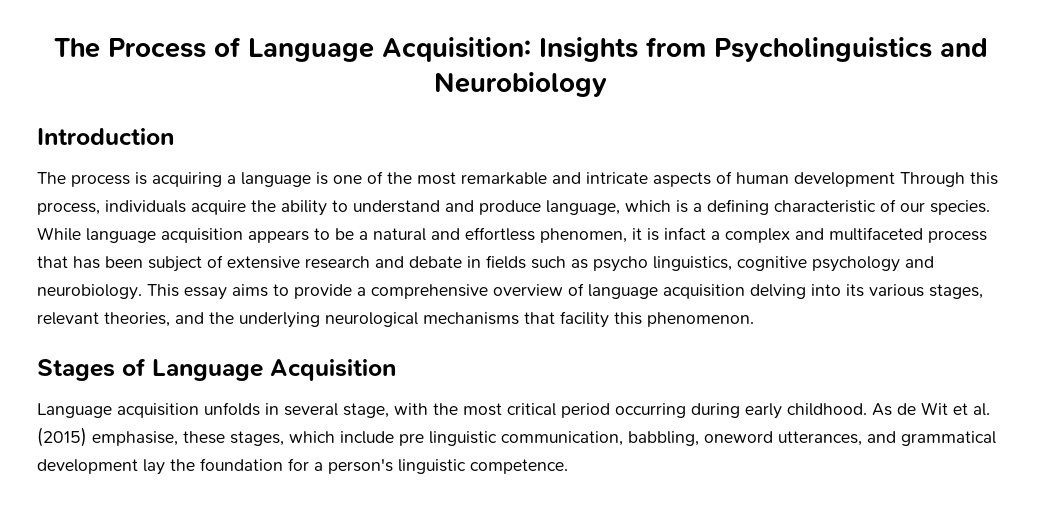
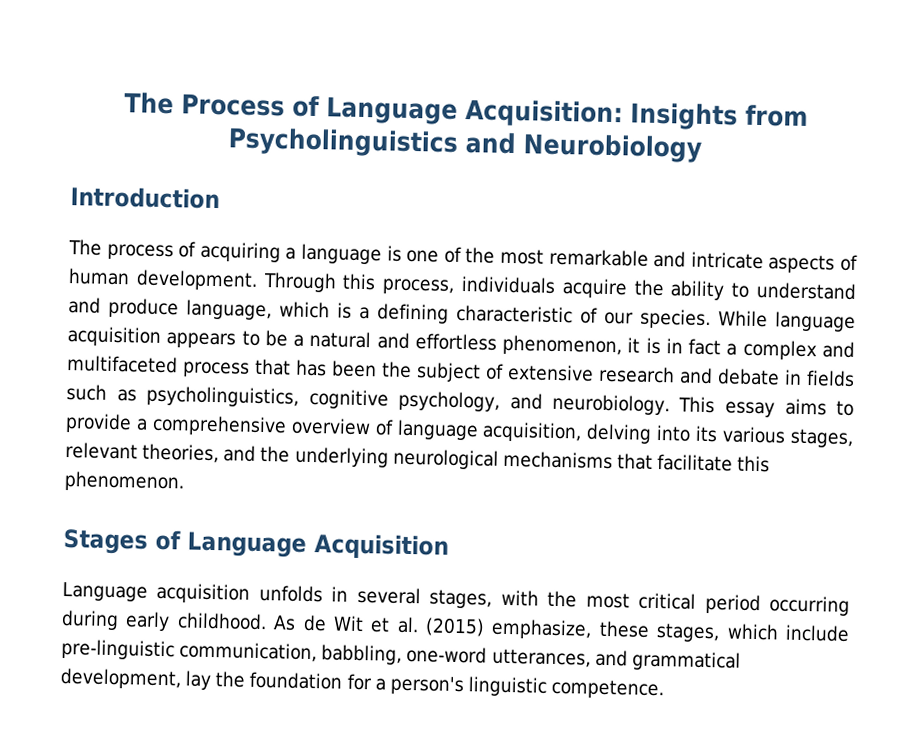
- The process is acquiring a language is one of the most remarkable and intricate aspects of human development Through this process, individuals acquire the ability to understand and produce language, which is a defining characteristic of our species.
+ The process of acquiring a language is one of the most remarkable and intricate aspects of human development. Through this process, individuals acquire the ability to understand and produce language, which is a defining characteristic of our species.
- While language acquisition appears to be a natural and effortless phenomen, it is infact a complex and multifaceted process that has been subject of extensive research and debate in fields such as psycho linguistics, cognitive psychology and neurobiology.
+ While language acquisition appears to be a natural and effortless phenomenon, it is in fact a complex and multifaceted process that has been the subject of extensive research and debate in fields such as psycholinguistics, cognitive psychology, and neurobiology.
- This essay aims to provide a comprehensive overview of language acquisition delving into its various stages, relevant theories, and the underlying neurological mechanisms that facility this phenomenon.
+ This essay aims to provide a comprehensive overview of language acquisition, delving into its various stages, relevant theories, and the underlying neurological mechanisms that facilitate this phenomenon.
- Language acquisition unfolds in several stage, with the most critical period occurring during early childhood.
+ Language acquisition unfolds in several stages, with the most critical period occurring during early childhood.
- As de Wit et al. (2015) emphasise, these stages, which include pre linguistic communication, babbling, oneword utterances, and grammatical development lay the foundation for a person's linguistic competence.
+ As de Wit et al. (2015) emphasize, these stages, which include pre-linguistic communication, babbling, one-word utterances, and grammatical development, lay the foundation for a person's linguistic competence.

